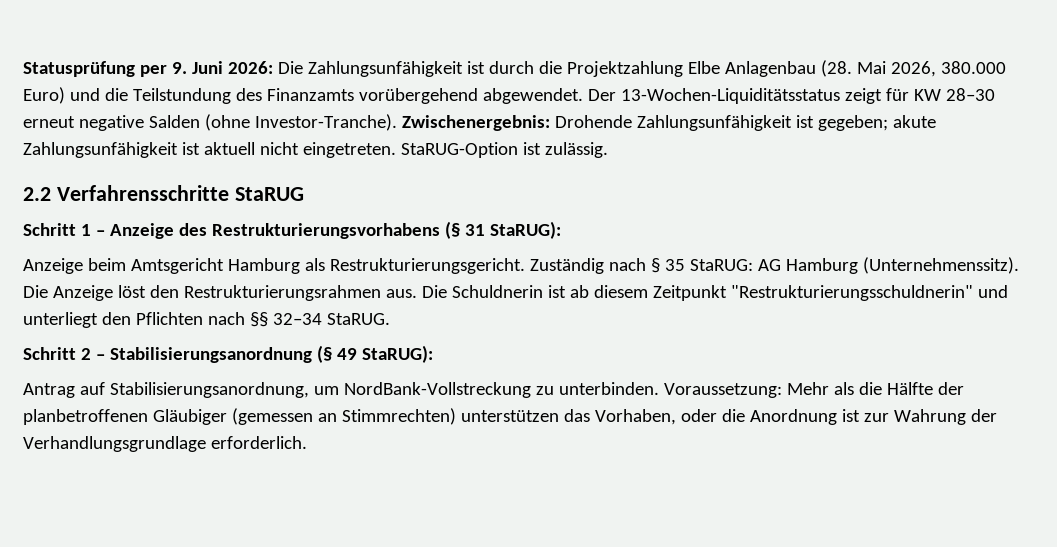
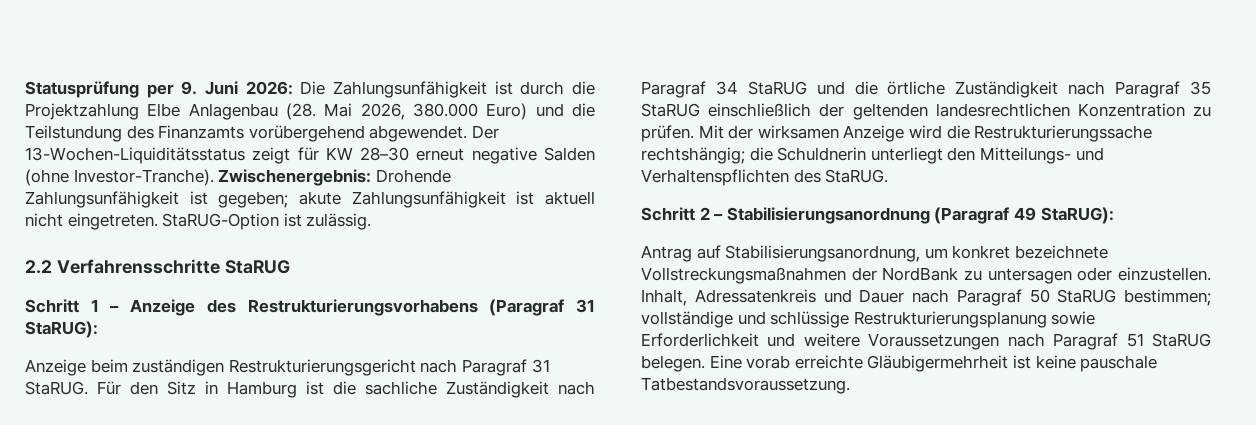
- Schritt 1 – Anzeige des Restrukturierungsvorhabens (§ 31 StaRUG):
+ Schritt 1 – Anzeige des Restrukturierungsvorhabens (Paragraf 31 StaRUG):
- Anzeige beim Amtsgericht Hamburg als Restrukturierungsgericht. Zuständig nach § 35 StaRUG: AG Hamburg (Unternehmenssitz). Die Anzeige löst den Restrukturierungsrahmen aus. Die Schuldnerin ist ab diesem Zeitpunkt "Restrukturierungsschuldnerin" und unterliegt den Pflichten nach §§ 32–34 StaRUG.
+ Anzeige beim zuständigen Restrukturierungsgericht nach Paragraf 31 StaRUG. Für den Sitz in Hamburg ist die sachliche Zuständigkeit nach Paragraf 34 StaRUG und die örtliche Zuständigkeit nach Paragraf 35 StaRUG einschließlich der geltenden landesrechtlichen Konzentration zu prüfen. Mit der wirksamen Anzeige wird die Restrukturierungssache rechtshängig; die Schuldnerin unterliegt den Mitteilungs- und Verhaltenspflichten des StaRUG.
- Schritt 2 – Stabilisierungsanordnung (§ 49 StaRUG):
+ Schritt 2 – Stabilisierungsanordnung (Paragraf 49 StaRUG):
- Antrag auf Stabilisierungsanordnung, um NordBank-Vollstreckung zu unterbinden. Voraussetzung: Mehr als die Hälfte der planbetroffenen Gläubiger (gemessen an Stimmrechten) unterstützen das Vorhaben, oder die Anordnung ist zur Wahrung der Verhandlungsgrundlage erforderlich.
+ Antrag auf Stabilisierungsanordnung, um konkret bezeichnete Vollstreckungsmaßnahmen der NordBank zu untersagen oder einzustellen. Inhalt, Adressatenkreis und Dauer nach Paragraf 50 StaRUG bestimmen; vollständige und schlüssige Restrukturierungsplanung sowie Erforderlichkeit und weitere Voraussetzungen nach Paragraf 51 StaRUG belegen. Eine vorab erreichte Gläubigermehrheit ist keine pauschale Tatbestandsvoraussetzung.

